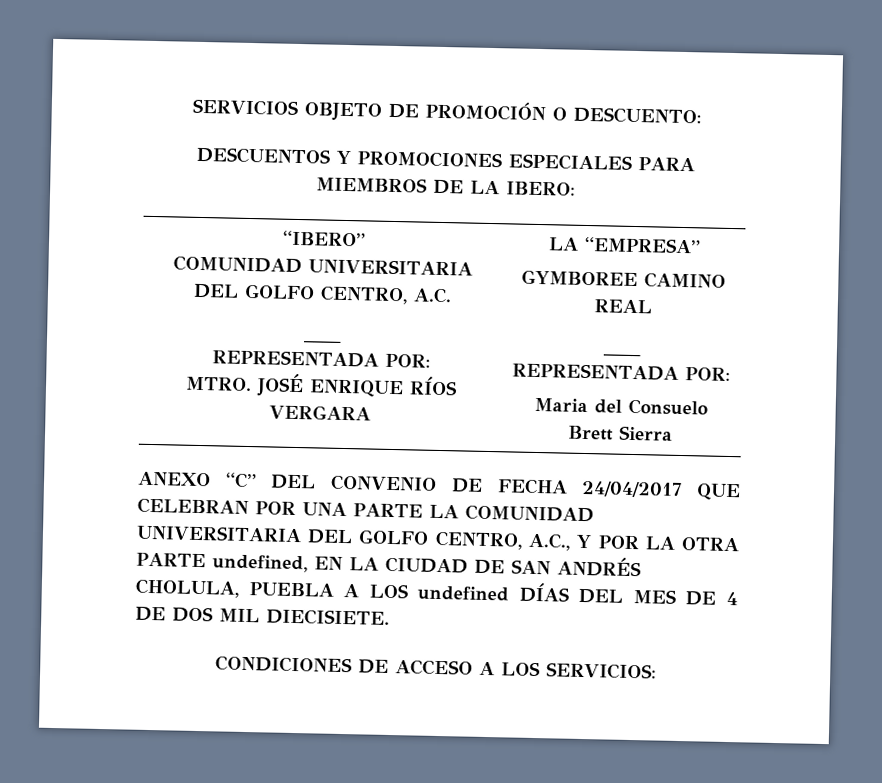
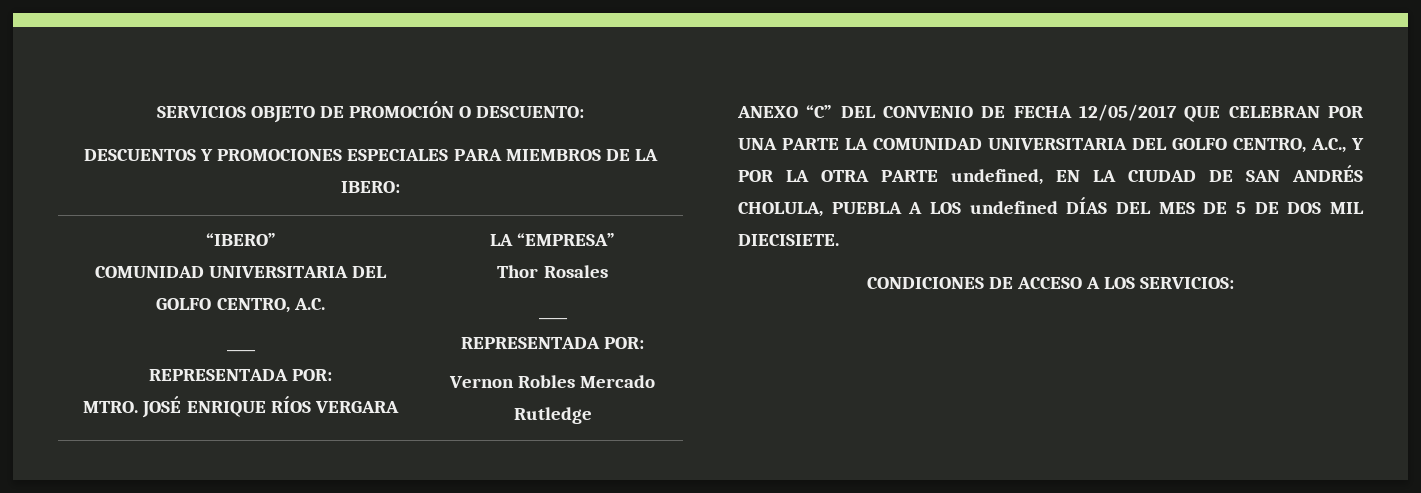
  “IBERO”
  COMUNIDAD UNIVERSITARIA DEL GOLFO CENTRO, A.C.
  ____
  REPRESENTADA POR:
  MTRO. JOSÉ ENRIQUE RÍOS VERGARA | LA “EMPRESA”
- GYMBOREE CAMINO REAL
+ Thor Rosales
  ____
  REPRESENTADA POR:
- Maria del Consuelo Brett Sierra
+ Vernon Robles Mercado Rutledge
- ANEXO “C” DEL CONVENIO DE FECHA 24/04/2017 QUE CELEBRAN POR UNA PARTE LA COMUNIDAD UNIVERSITARIA DEL GOLFO CENTRO, A.C., Y POR LA OTRA PARTE undefined, EN LA CIUDAD DE SAN ANDRÉS CHOLULA, PUEBLA A LOS undefined DÍAS DEL MES DE 4 DE DOS MIL DIECISIETE.
+ ANEXO “C” DEL CONVENIO DE FECHA 12/05/2017 QUE CELEBRAN POR UNA PARTE LA COMUNIDAD UNIVERSITARIA DEL GOLFO CENTRO, A.C., Y POR LA OTRA PARTE undefined, EN LA CIUDAD DE SAN ANDRÉS CHOLULA, PUEBLA A LOS undefined DÍAS DEL MES DE 5 DE DOS MIL DIECISIETE.

